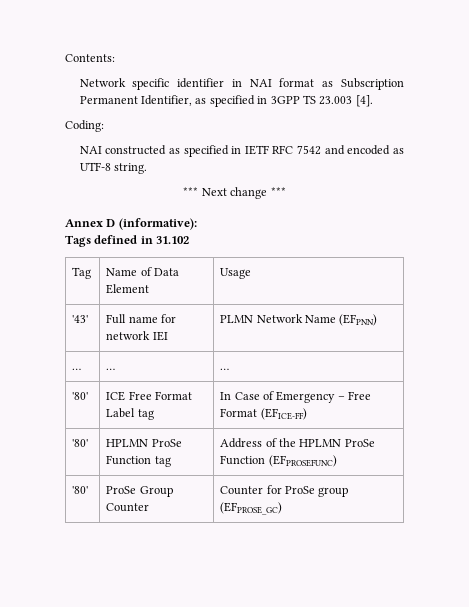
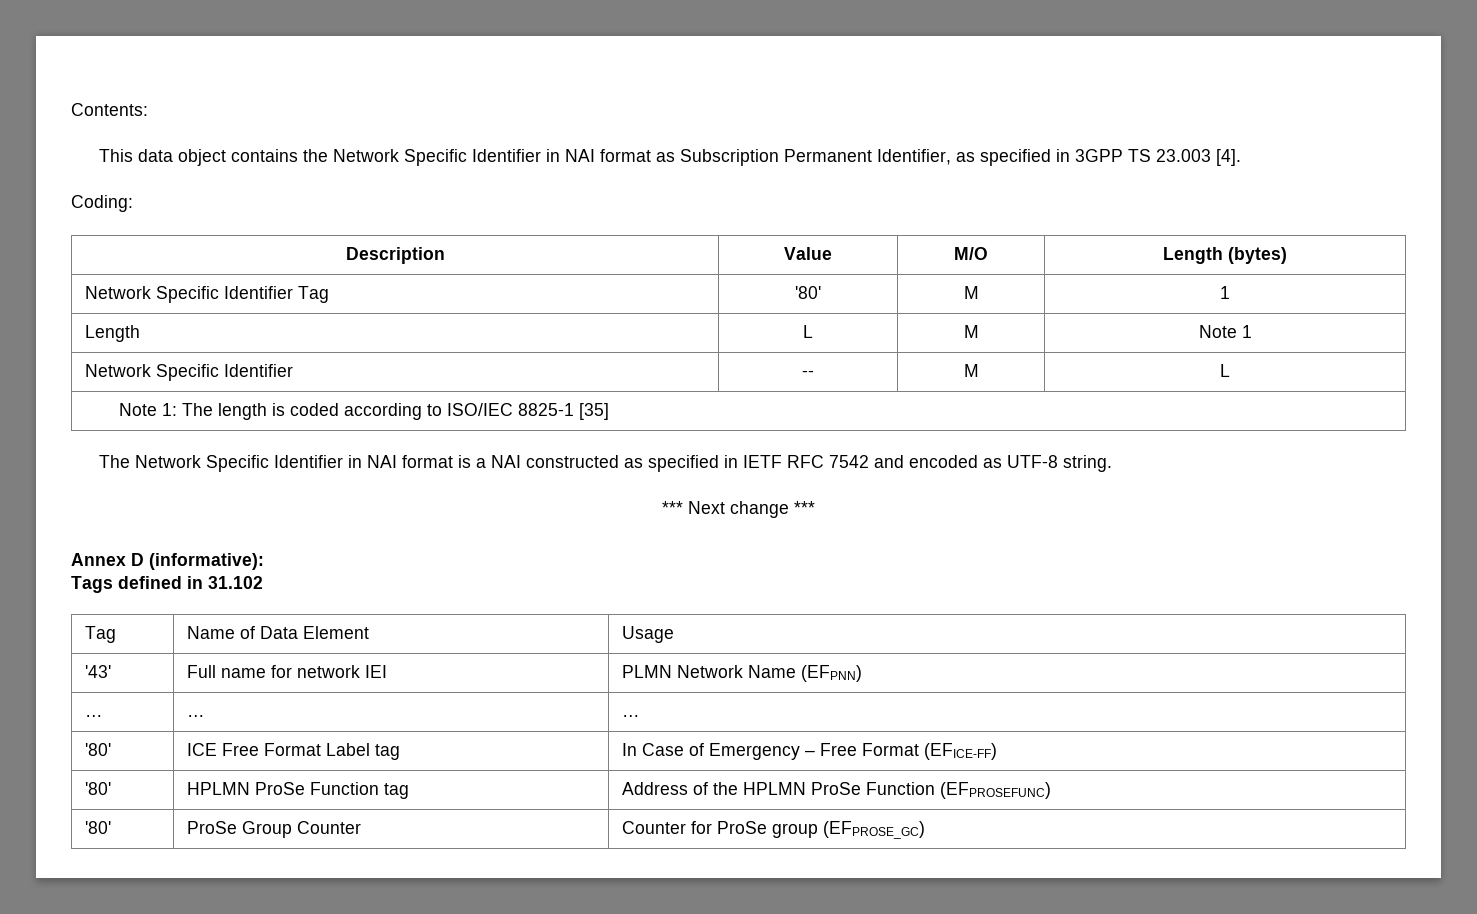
- Network specific identifier in NAI format as Subscription Permanent Identifier, as specified in 3GPP TS 23.003 [4].
+ This data object contains the Network Specific Identifier in NAI format as Subscription Permanent Identifier, as specified in 3GPP TS 23.003 [4].
- NAI constructed as specified in IETF RFC 7542 and encoded as UTF-8 string.
+ Description | Value | M/O | Length (bytes)
+ Network Specific Identifier Tag | '80' | M | 1
+ Length | L | M | Note 1
+ Network Specific Identifier | -- | M | L
+ Note 1: The length is coded according to ISO/IEC 8825-1 [35]
+ The Network Specific Identifier in NAI format is a NAI constructed as specified in IETF RFC 7542 and encoded as UTF-8 string.

